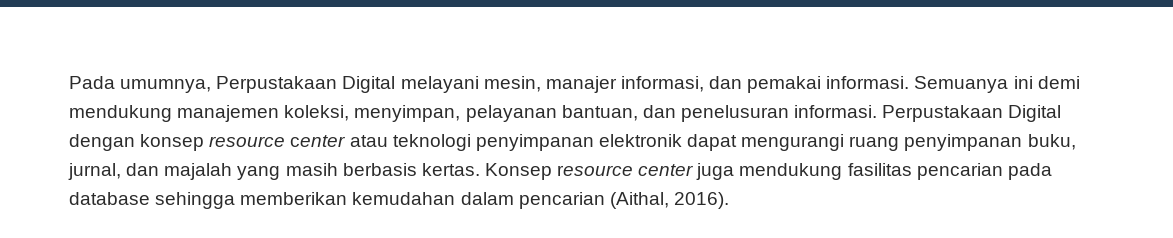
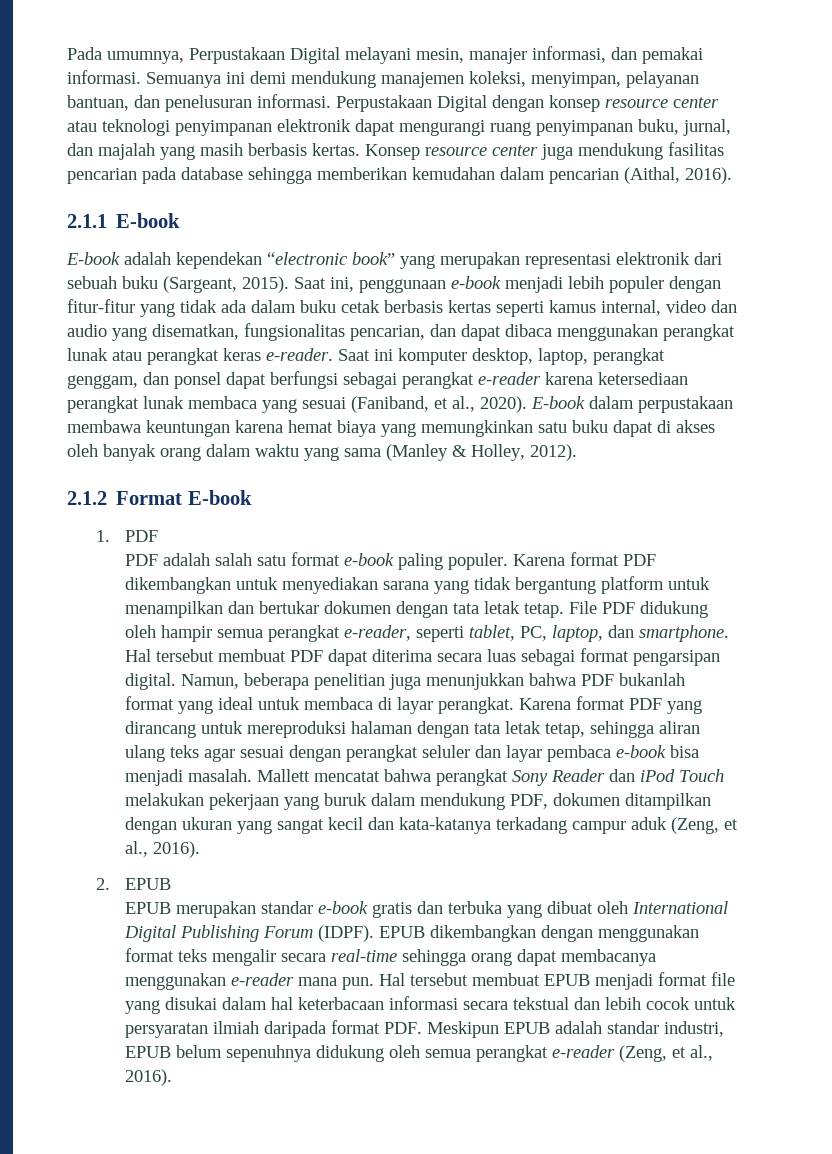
+ 2.1.1 E-book
+ E-book adalah kependekan “electronic book” yang merupakan representasi elektronik dari sebuah buku (Sargeant, 2015). Saat ini, penggunaan e-book menjadi lebih populer dengan fitur-fitur yang tidak ada dalam buku cetak berbasis kertas seperti kamus internal, video dan audio yang disematkan, fungsionalitas pencarian, dan dapat dibaca menggunakan perangkat lunak atau perangkat keras e-reader. Saat ini komputer desktop, laptop, perangkat genggam, dan ponsel dapat berfungsi sebagai perangkat e-reader karena ketersediaan perangkat lunak membaca yang sesuai (Faniband, et al., 2020). E-book dalam perpustakaan membawa keuntungan karena hemat biaya yang memungkinkan satu buku dapat di akses oleh banyak orang dalam waktu yang sama (Manley & Holley, 2012).
+ 2.1.2 Format E-book
+ 1. PDF
+ PDF adalah salah satu format e-book paling populer. Karena format PDF dikembangkan untuk menyediakan sarana yang tidak bergantung platform untuk menampilkan dan bertukar dokumen dengan tata letak tetap. File PDF didukung oleh hampir semua perangkat e-reader, seperti tablet, PC, laptop, dan smartphone. Hal tersebut membuat PDF dapat diterima secara luas sebagai format pengarsipan digital. Namun, beberapa penelitian juga menunjukkan bahwa PDF bukanlah format yang ideal untuk membaca di layar perangkat. Karena format PDF yang dirancang untuk mereproduksi halaman dengan tata letak tetap, sehingga aliran ulang teks agar sesuai dengan perangkat seluler dan layar pembaca e-book bisa menjadi masalah. Mallett mencatat bahwa perangkat Sony Reader dan iPod Touch melakukan pekerjaan yang buruk dalam mendukung PDF, dokumen ditampilkan dengan ukuran yang sangat kecil dan kata-katanya terkadang campur aduk (Zeng, et al., 2016).
+ 2. EPUB
+ EPUB merupakan standar e-book gratis dan terbuka yang dibuat oleh International Digital Publishing Forum (IDPF). EPUB dikembangkan dengan menggunakan format teks mengalir secara real-time sehingga orang dapat membacanya menggunakan e-reader mana pun. Hal tersebut membuat EPUB menjadi format file yang disukai dalam hal keterbacaan informasi secara tekstual dan lebih cocok untuk persyaratan ilmiah daripada format PDF. Meskipun EPUB adalah standar industri, EPUB belum sepenuhnya didukung oleh semua perangkat e-reader (Zeng, et al., 2016).

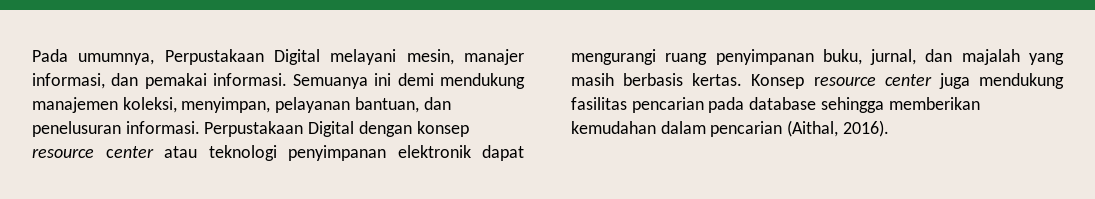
- 2.1.1 E-book
- E-book adalah kependekan “electronic book” yang merupakan representasi elektronik dari sebuah buku (Sargeant, 2015). Saat ini, penggunaan e-book menjadi lebih populer dengan fitur-fitur yang tidak ada dalam buku cetak berbasis kertas seperti kamus internal, video dan audio yang disematkan, fungsionalitas pencarian, dan dapat dibaca menggunakan perangkat lunak atau perangkat keras e-reader. Saat ini komputer desktop, laptop, perangkat genggam, dan ponsel dapat berfungsi sebagai perangkat e-reader karena ketersediaan perangkat lunak membaca yang sesuai (Faniband, et al., 2020). E-book dalam perpustakaan membawa keuntungan karena hemat biaya yang memungkinkan satu buku dapat di akses oleh banyak orang dalam waktu yang sama (Manley & Holley, 2012).
- 2.1.2 Format E-book
- 1. PDF
- PDF adalah salah satu format e-book paling populer. Karena format PDF dikembangkan untuk menyediakan sarana yang tidak bergantung platform untuk menampilkan dan bertukar dokumen dengan tata letak tetap. File PDF didukung oleh hampir semua perangkat e-reader, seperti tablet, PC, laptop, dan smartphone. Hal tersebut membuat PDF dapat diterima secara luas sebagai format pengarsipan digital. Namun, beberapa penelitian juga menunjukkan bahwa PDF bukanlah format yang ideal untuk membaca di layar perangkat. Karena format PDF yang dirancang untuk mereproduksi halaman dengan tata letak tetap, sehingga aliran ulang teks agar sesuai dengan perangkat seluler dan layar pembaca e-book bisa menjadi masalah. Mallett mencatat bahwa perangkat Sony Reader dan iPod Touch melakukan pekerjaan yang buruk dalam mendukung PDF, dokumen ditampilkan dengan ukuran yang sangat kecil dan kata-katanya terkadang campur aduk (Zeng, et al., 2016).
- 2. EPUB
- EPUB merupakan standar e-book gratis dan terbuka yang dibuat oleh International Digital Publishing Forum (IDPF). EPUB dikembangkan dengan menggunakan format teks mengalir secara real-time sehingga orang dapat membacanya menggunakan e-reader mana pun. Hal tersebut membuat EPUB menjadi format file yang disukai dalam hal keterbacaan informasi secara tekstual dan lebih cocok untuk persyaratan ilmiah daripada format PDF. Meskipun EPUB adalah standar industri, EPUB belum sepenuhnya didukung oleh semua perangkat e-reader (Zeng, et al., 2016).

